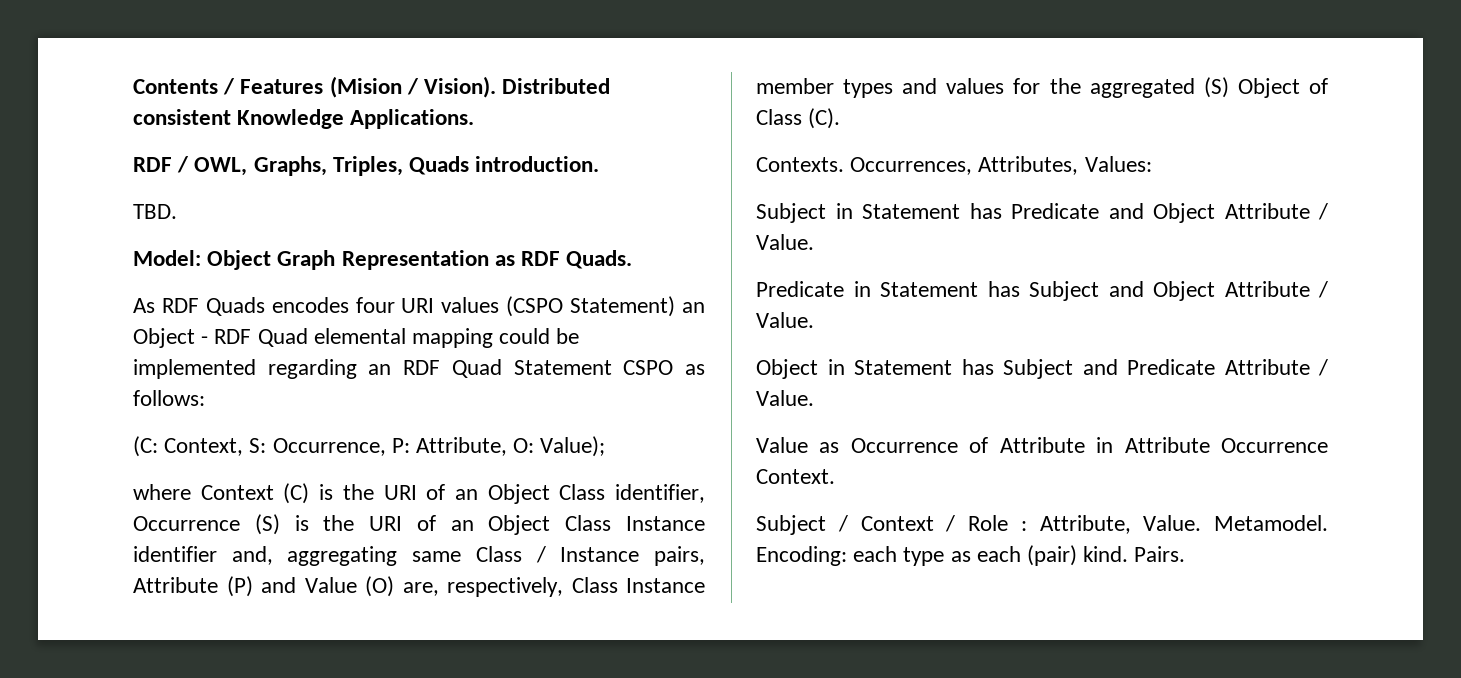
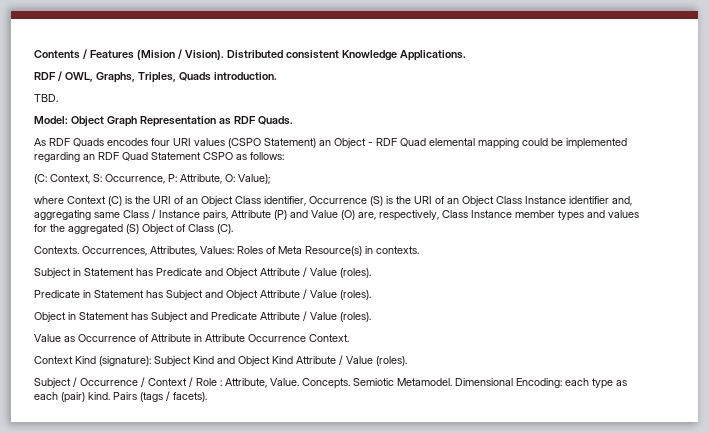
- Occurrences, Attributes, Values:
+ Occurrences, Attributes, Values: Roles of Meta Resource(s) in contexts.
- Subject in Statement has Predicate and Object Attribute / Value.
+ Subject in Statement has Predicate and Object Attribute / Value (roles).
- Predicate in Statement has Subject and Object Attribute / Value.
+ Predicate in Statement has Subject and Object Attribute / Value (roles).
- Object in Statement has Subject and Predicate Attribute / Value.
+ Object in Statement has Subject and Predicate Attribute / Value (roles).
- Subject / Context / Role : Attribute, Value.
+ Context Kind (signature): Subject Kind and Object Kind Attribute / Value (roles).
+ Subject / Occurrence / Context / Role : Attribute, Value.
- Metamodel. Encoding: each type as each (pair) kind.
+ Concepts. Semiotic Metamodel. Dimensional Encoding: each type as each (pair) kind.
- Pairs.
+ Pairs (tags / facets).

